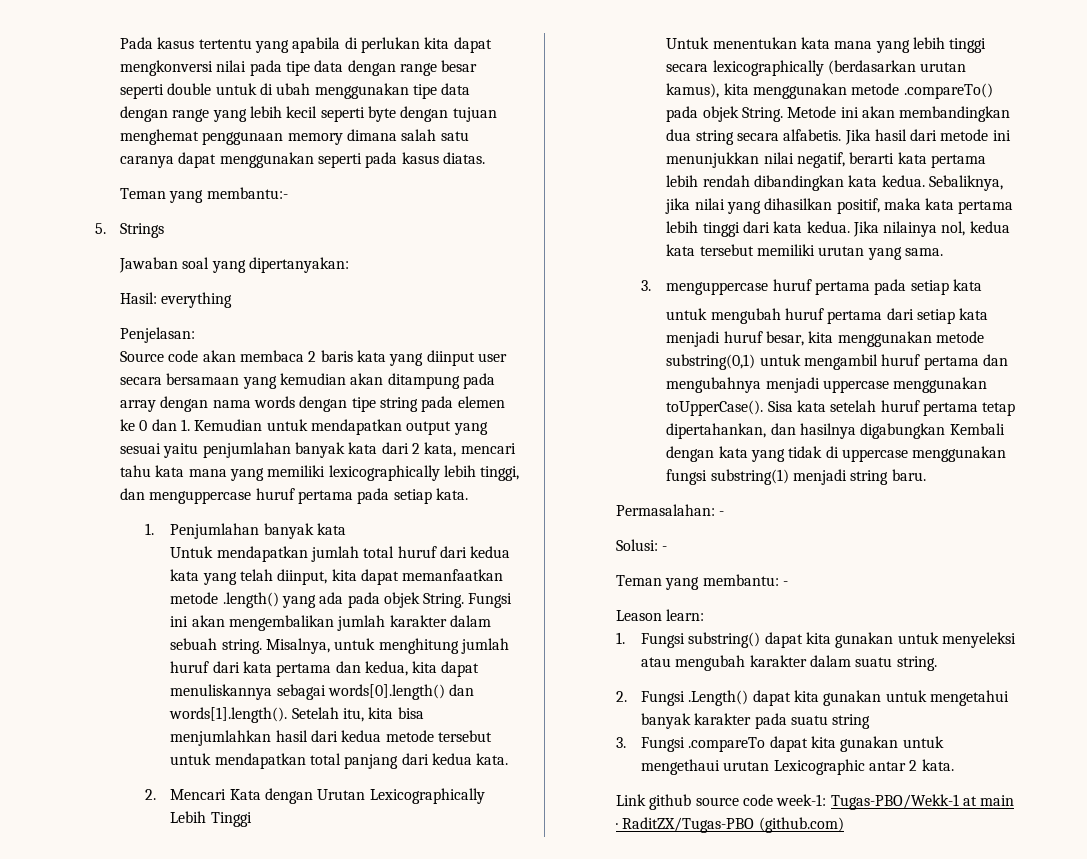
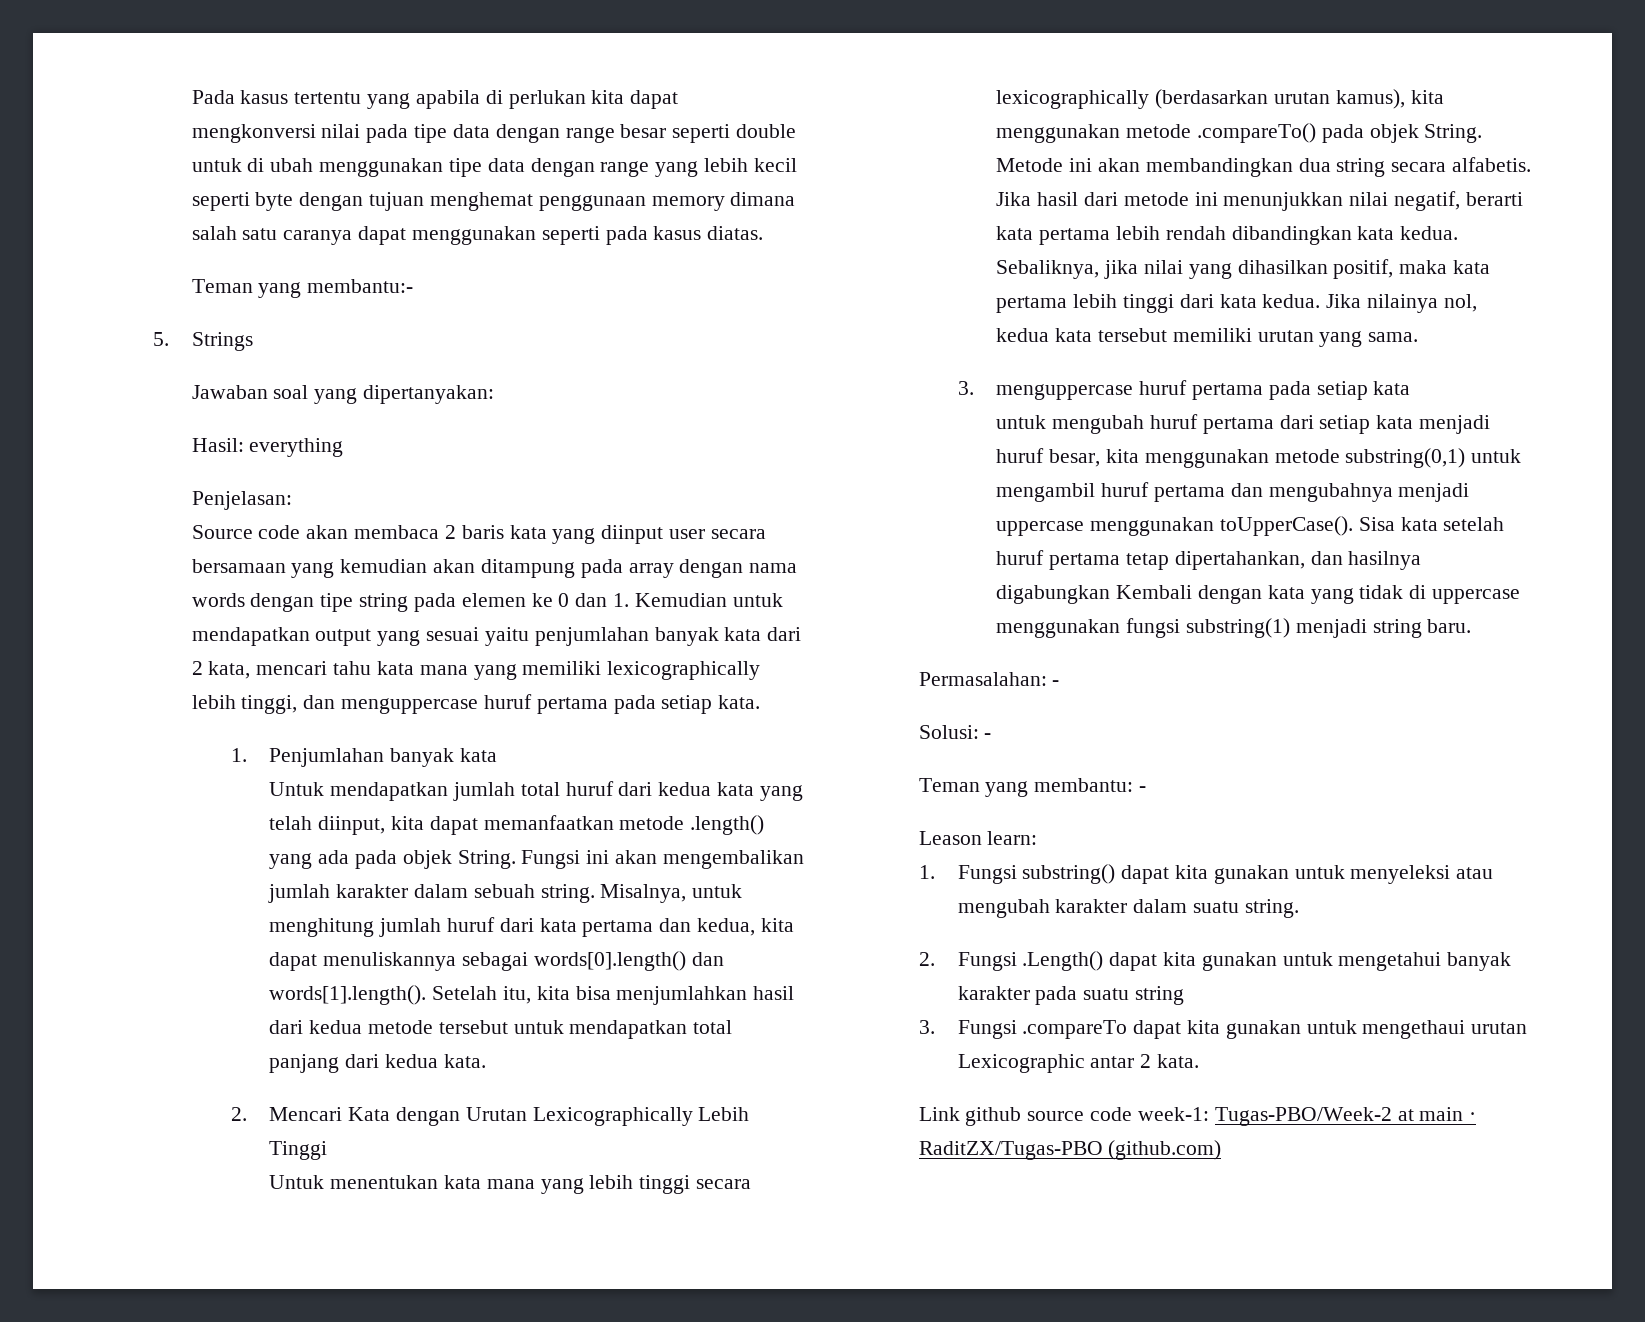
- Link github source code week-1: Tugas-PBO/Wekk-1 at main · RaditZX/Tugas-PBO (github.com)
+ Link github source code week-1: Tugas-PBO/Week-2 at main · RaditZX/Tugas-PBO (github.com)

